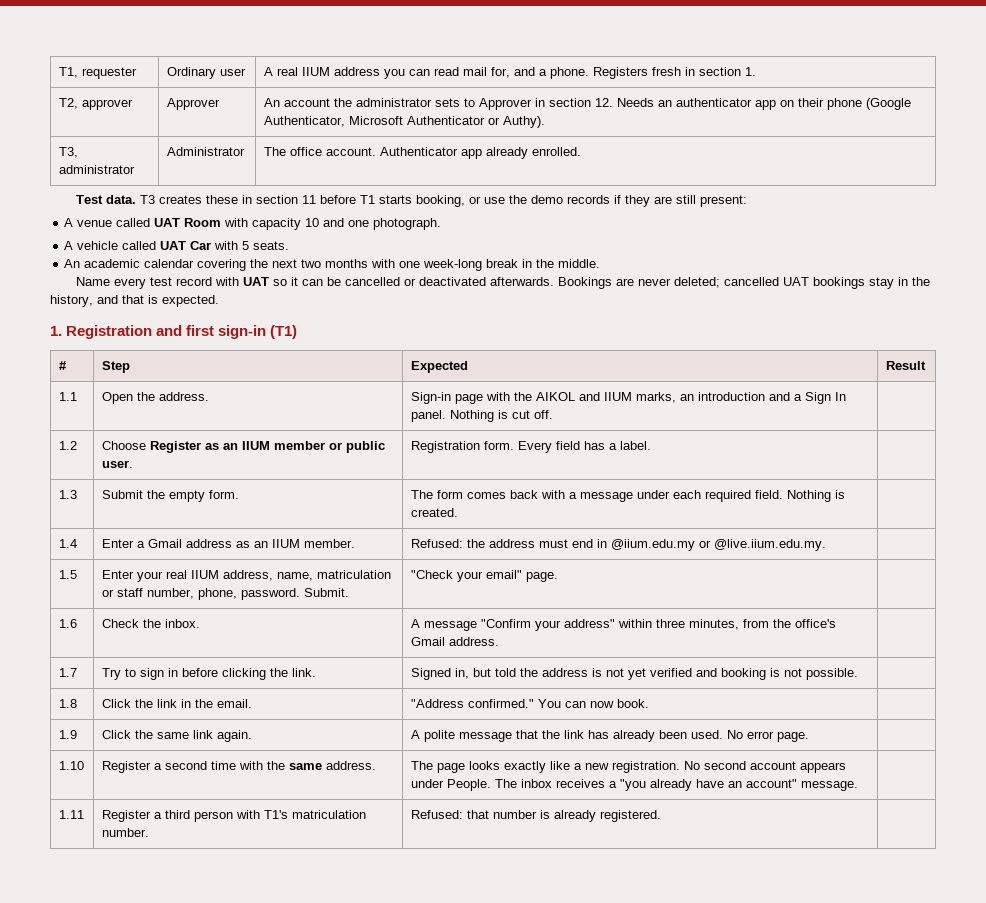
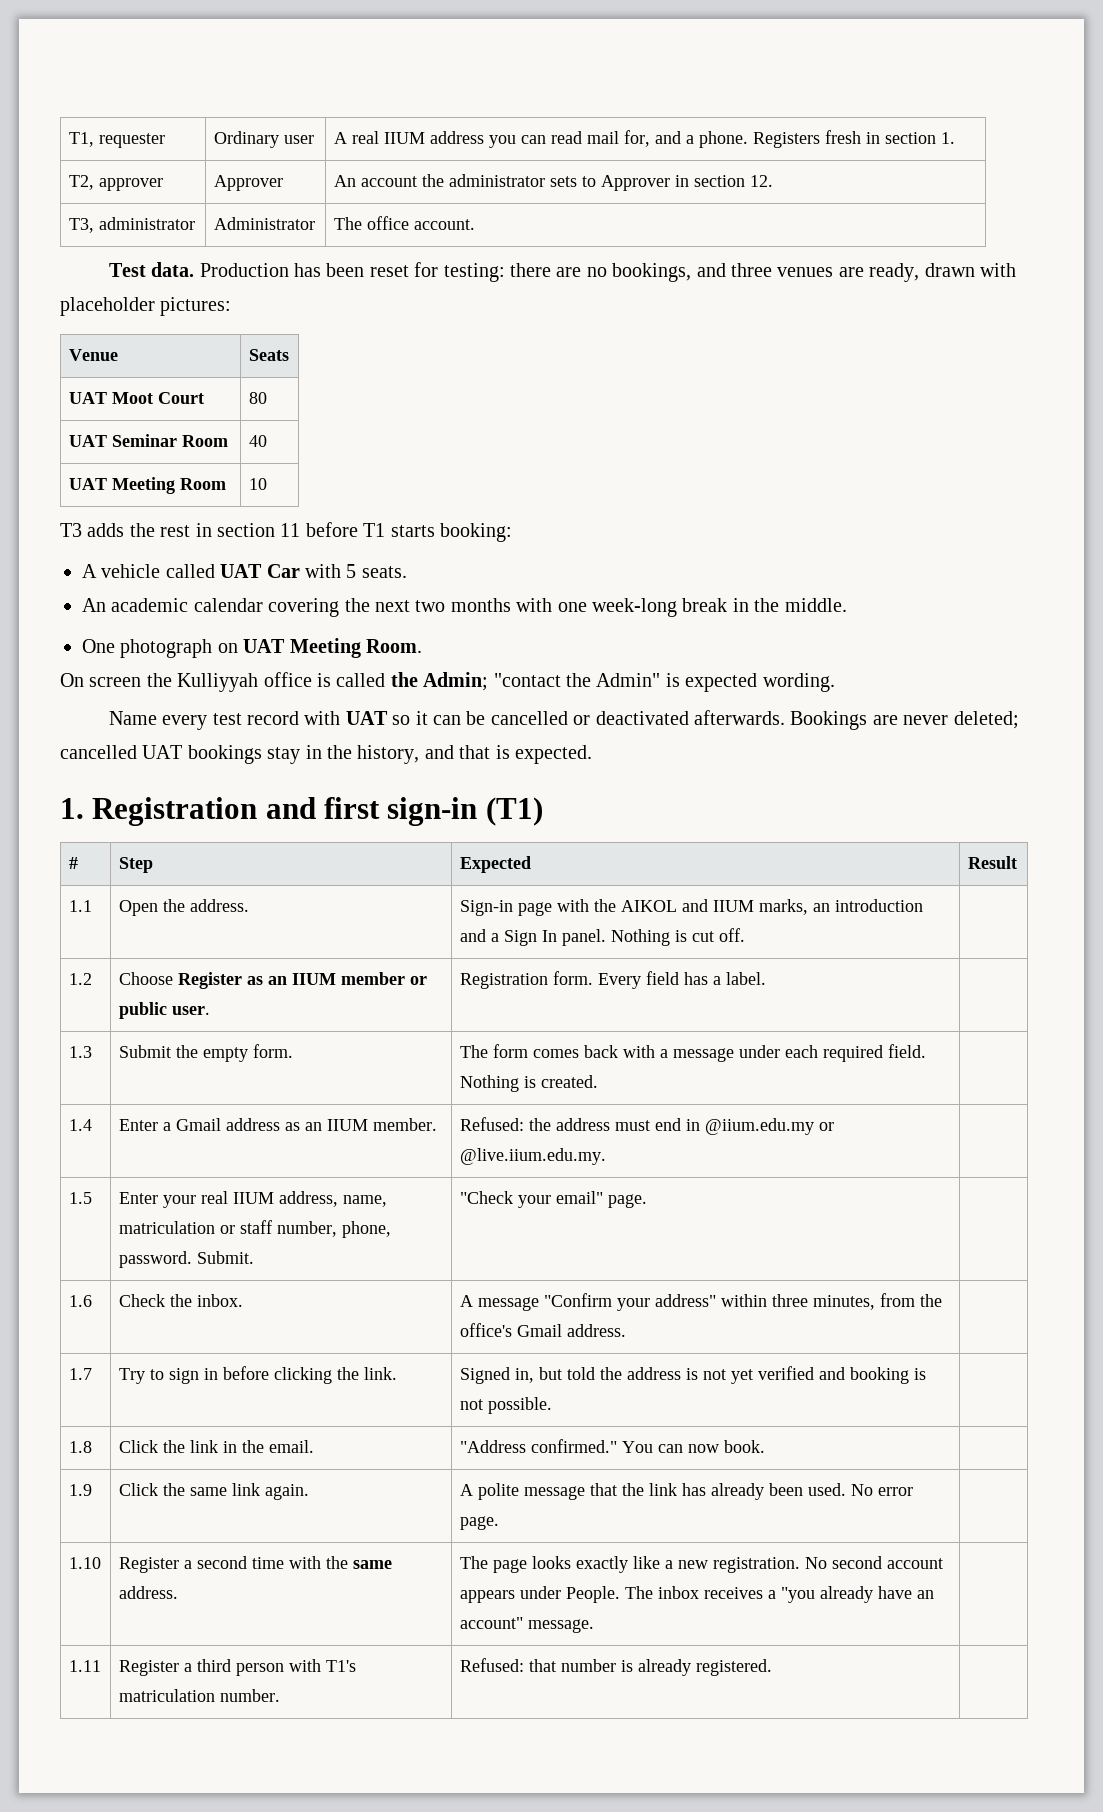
- T2, approver | Approver | An account the administrator sets to Approver in section 12. Needs an authenticator app on their phone (Google Authenticator, Microsoft Authenticator or Authy).
+ T2, approver | Approver | An account the administrator sets to Approver in section 12.
- T3, administrator | Administrator | The office account. Authenticator app already enrolled.
- Test data. T3 creates these in section 11 before T1 starts booking, or use the demo records if they are still present:
- A venue called UAT Room with capacity 10 and one photograph.
+ T3, administrator | Administrator | The office account.
+ Test data. Production has been reset for testing: there are no bookings, and three venues are ready, drawn with placeholder pictures:
+ Venue | Seats
+ UAT Moot Court | 80
+ UAT Seminar Room | 40
+ UAT Meeting Room | 10
+ T3 adds the rest in section 11 before T1 starts booking:
+ One photograph on UAT Meeting Room.
+ On screen the Kulliyyah office is called the Admin; "contact the Admin" is expected wording.

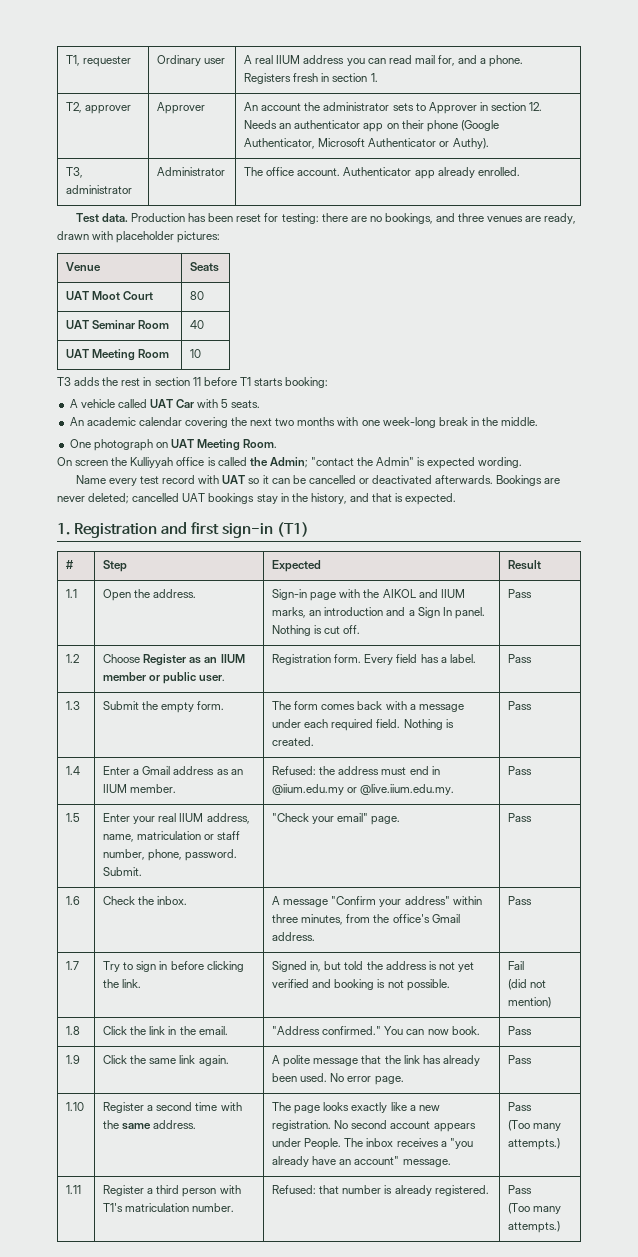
- T2, approver | Approver | An account the administrator sets to Approver in section 12.
+ T2, approver | Approver | An account the administrator sets to Approver in section 12. Needs an authenticator app on their phone (Google Authenticator, Microsoft Authenticator or Authy).
- T3, administrator | Administrator | The office account.
+ T3, administrator | Administrator | The office account. Authenticator app already enrolled.
- 1.1 | Open the address. | Sign-in page with the AIKOL and IIUM marks, an introduction and a Sign In panel. Nothing is cut off. |
+ 1.1 | Open the address. | Sign-in page with the AIKOL and IIUM marks, an introduction and a Sign In panel. Nothing is cut off. | Pass
- 1.2 | Choose Register as an IIUM member or public user. | Registration form. Every field has a label. |
+ 1.2 | Choose Register as an IIUM member or public user. | Registration form. Every field has a label. | Pass
- 1.3 | Submit the empty form. | The form comes back with a message under each required field. Nothing is created. |
+ 1.3 | Submit the empty form. | The form comes back with a message under each required field. Nothing is created. | Pass
- 1.4 | Enter a Gmail address as an IIUM member. | Refused: the address must end in @iium.edu.my or @live.iium.edu.my. |
+ 1.4 | Enter a Gmail address as an IIUM member. | Refused: the address must end in @iium.edu.my or @live.iium.edu.my. | Pass
- 1.5 | Enter your real IIUM address, name, matriculation or staff number, phone, password. Submit. | "Check your email" page. |
+ 1.5 | Enter your real IIUM address, name, matriculation or staff number, phone, password. Submit. | "Check your email" page. | Pass
- 1.6 | Check the inbox. | A message "Confirm your address" within three minutes, from the office's Gmail address. |
+ 1.6 | Check the inbox. | A message "Confirm your address" within three minutes, from the office's Gmail address. | Pass
- 1.7 | Try to sign in before clicking the link. | Signed in, but told the address is not yet verified and booking is not possible. |
+ 1.7 | Try to sign in before clicking the link. | Signed in, but told the address is not yet verified and booking is not possible. | Fail
+ (did not mention)
- 1.8 | Click the link in the email. | "Address confirmed." You can now book. |
+ 1.8 | Click the link in the email. | "Address confirmed." You can now book. | Pass
- 1.9 | Click the same link again. | A polite message that the link has already been used. No error page. |
+ 1.9 | Click the same link again. | A polite message that the link has already been used. No error page. | Pass
- 1.10 | Register a second time with the same address. | The page looks exactly like a new registration. No second account appears under People. The inbox receives a "you already have an account" message. |
+ 1.10 | Register a second time with the same address. | The page looks exactly like a new registration. No second account appears under People. The inbox receives a "you already have an account" message. | Pass
+ (Too many attempts.)
- 1.11 | Register a third person with T1's matriculation number. | Refused: that number is already registered. |
+ 1.11 | Register a third person with T1's matriculation number. | Refused: that number is already registered. | Pass
+ (Too many attempts.)

